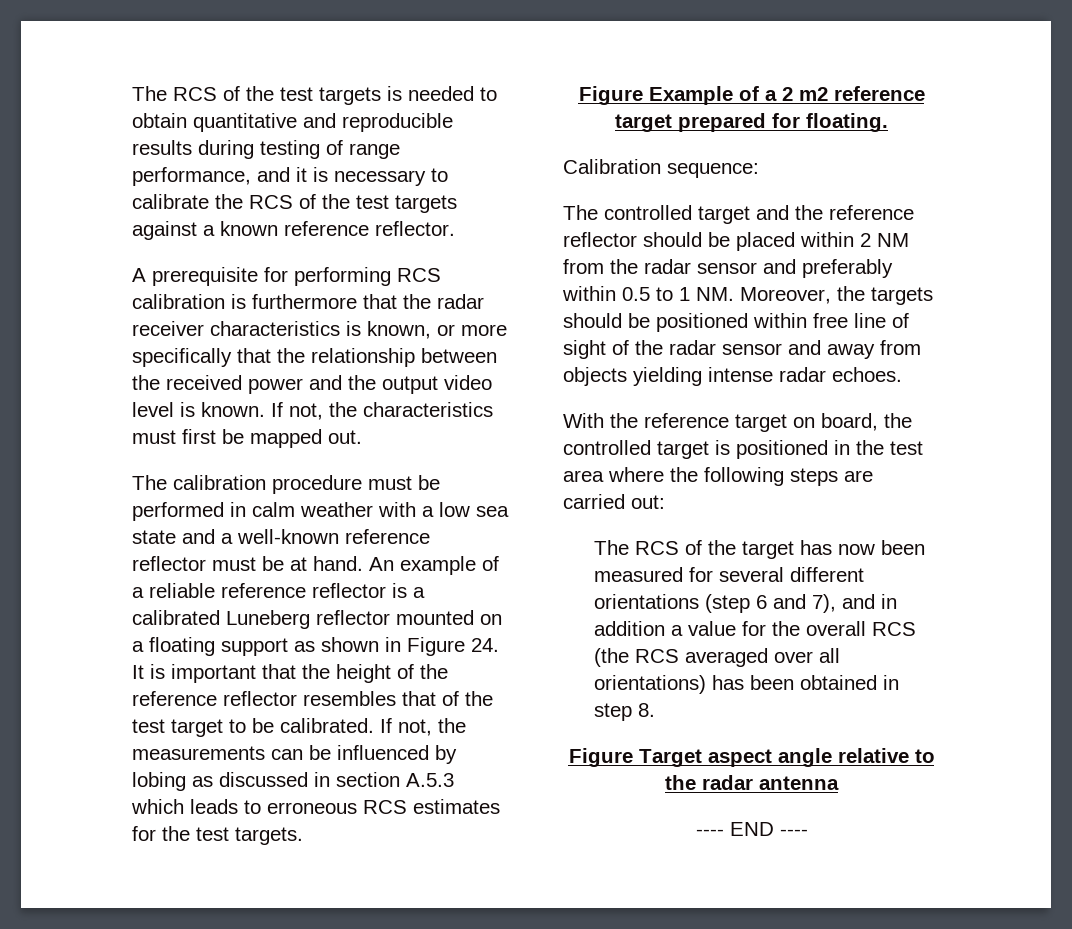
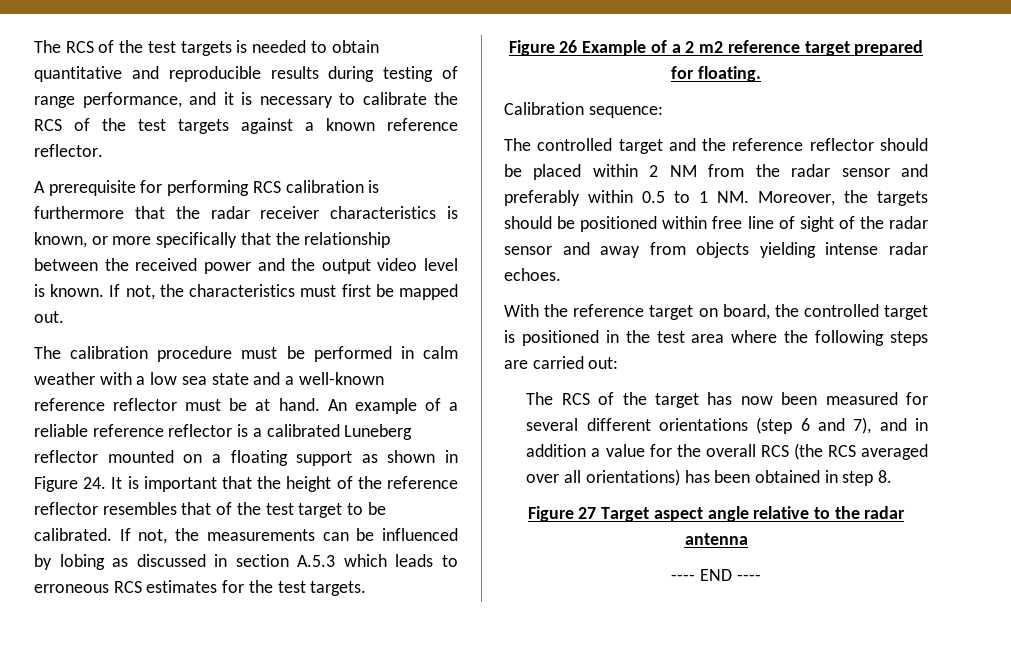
- Figure Example of a 2 m2 reference target prepared for floating.
+ Figure 26 Example of a 2 m2 reference target prepared for floating.
- Figure Target aspect angle relative to the radar antenna
+ Figure 27 Target aspect angle relative to the radar antenna

